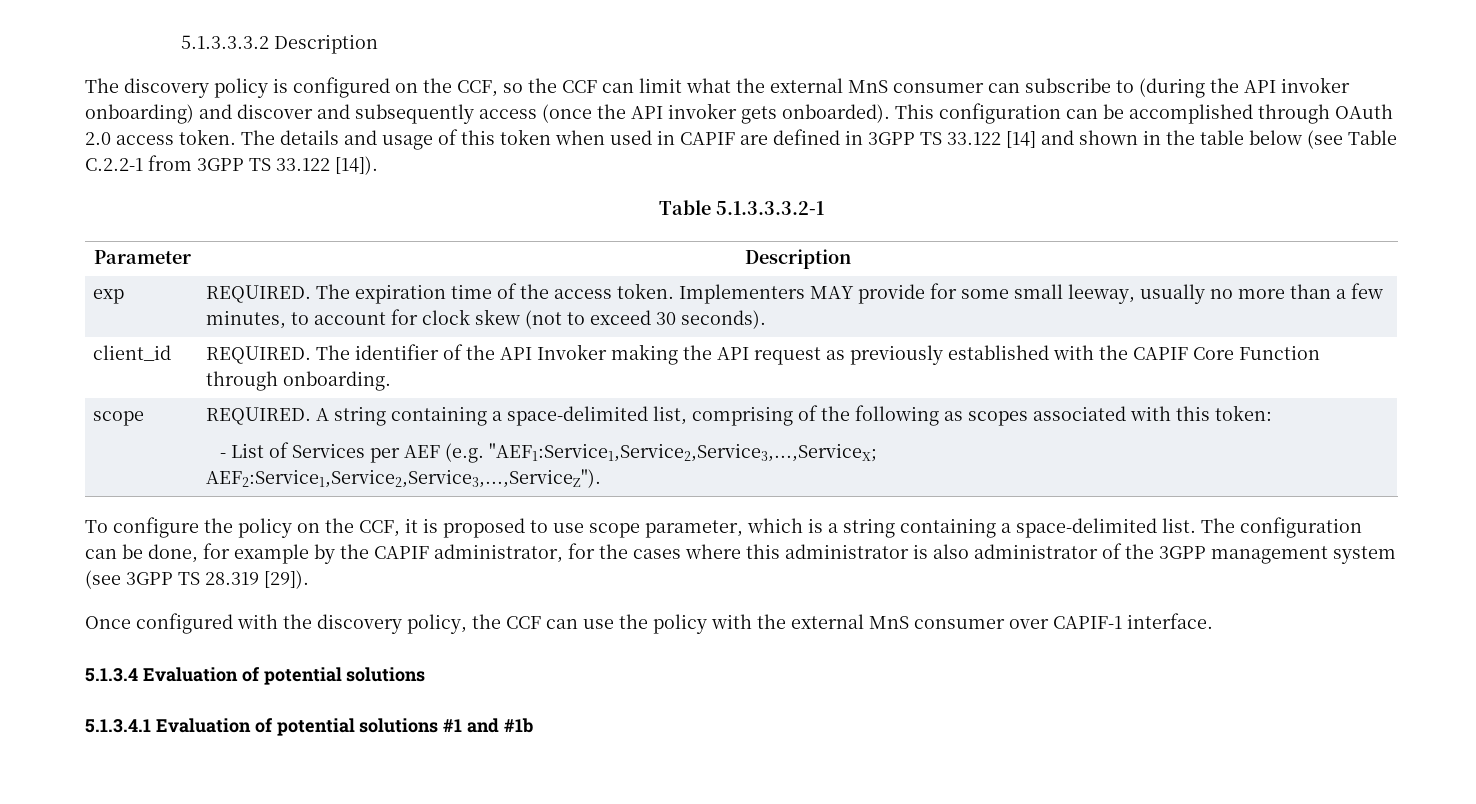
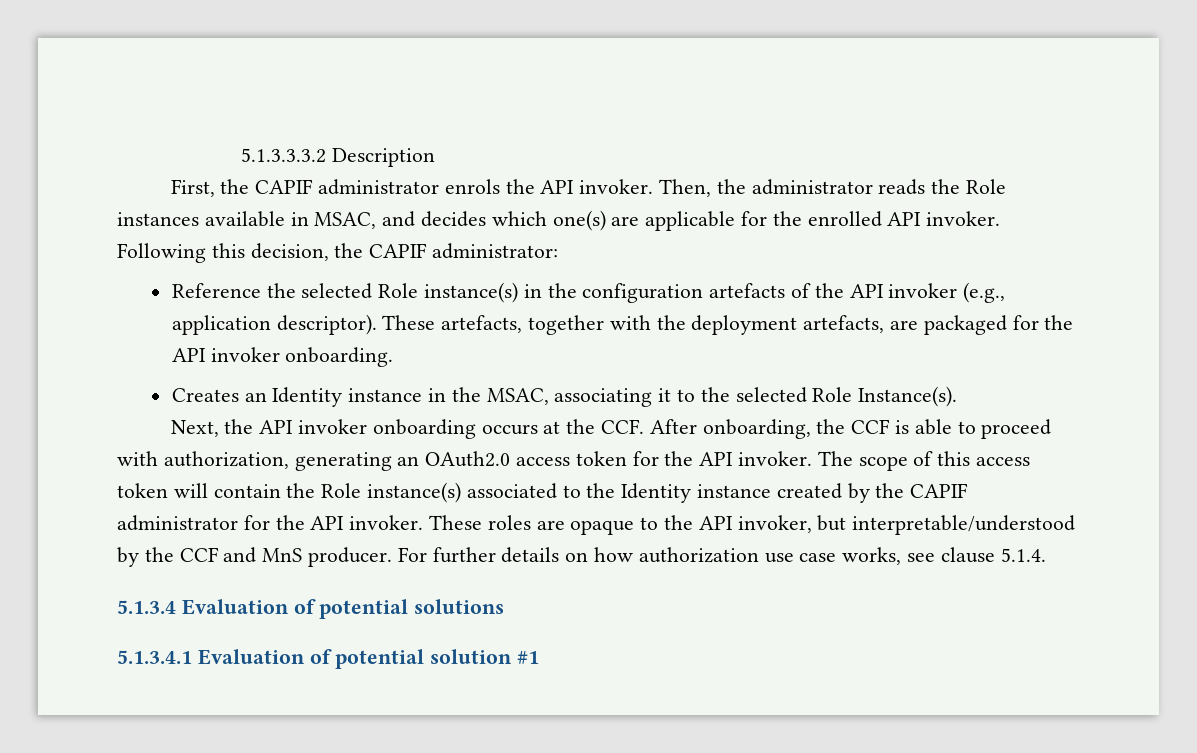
- The discovery policy is configured on the CCF, so the CCF can limit what the external MnS consumer can subscribe to (during the API invoker onboarding) and discover and subsequently access (once the API invoker gets onboarded). This configuration can be accomplished through OAuth 2.0 access token. The details and usage of this token when used in CAPIF are defined in 3GPP TS 33.122 [14] and shown in the table below (see Table C.2.2-1 from 3GPP TS 33.122 [14]).
- Table 5.1.3.3.3.2-1
- Parameter | Description
- exp | REQUIRED. The expiration time of the access token. Implementers MAY provide for some small leeway, usually no more than a few minutes, to account for clock skew (not to exceed 30 seconds).
- client_id | REQUIRED. The identifier of the API Invoker making the API request as previously established with the CAPIF Core Function through onboarding.
- scope | REQUIRED. A string containing a space-delimited list, comprising of the following as scopes associated with this token:
- - List of Services per AEF (e.g. "AEF1:Service1,Service2,Service3,...,ServiceX;
- AEF2:Service1,Service2,Service3,...,ServiceZ").
- To configure the policy on the CCF, it is proposed to use scope parameter, which is a string containing a space-delimited list. The configuration can be done, for example by the CAPIF administrator, for the cases where this administrator is also administrator of the 3GPP management system (see 3GPP TS 28.319 [29]).
- Once configured with the discovery policy, the CCF can use the policy with the external MnS consumer over CAPIF-1 interface.
+ First, the CAPIF administrator enrols the API invoker. Then, the administrator reads the Role instances available in MSAC, and decides which one(s) are applicable for the enrolled API invoker. Following this decision, the CAPIF administrator:
+ Reference the selected Role instance(s) in the configuration artefacts of the API invoker (e.g., application descriptor). These artefacts, together with the deployment artefacts, are packaged for the API invoker onboarding.
+ Creates an Identity instance in the MSAC, associating it to the selected Role Instance(s).
+ Next, the API invoker onboarding occurs at the CCF. After onboarding, the CCF is able to proceed with authorization, generating an OAuth2.0 access token for the API invoker. The scope of this access token will contain the Role instance(s) associated to the Identity instance created by the CAPIF administrator for the API invoker. These roles are opaque to the API invoker, but interpretable/understood by the CCF and MnS producer. For further details on how authorization use case works, see clause 5.1.4.
- 5.1.3.4.1 Evaluation of potential solutions #1 and #1b
+ 5.1.3.4.1 Evaluation of potential solution #1

